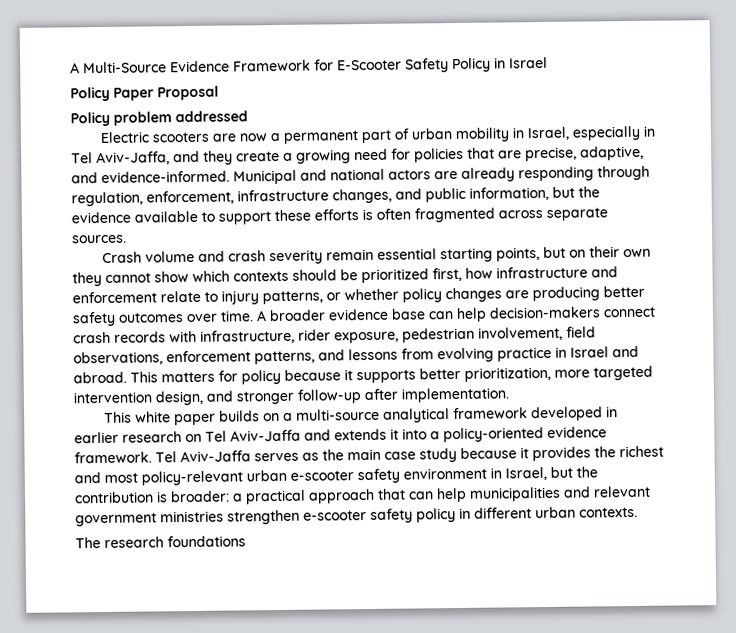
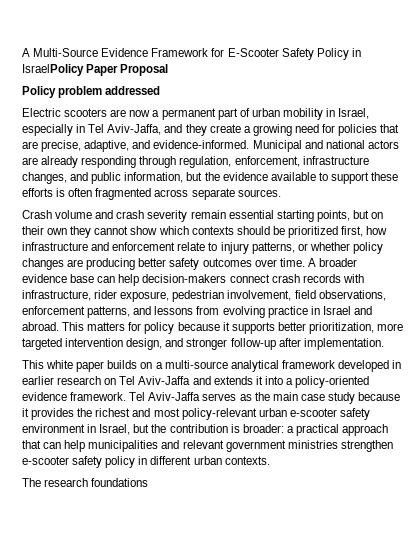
- A Multi-Source Evidence Framework for E-Scooter Safety Policy in Israel
- Policy Paper Proposal
+ A Multi-Source Evidence Framework for E-Scooter Safety Policy in IsraelPolicy Paper Proposal

